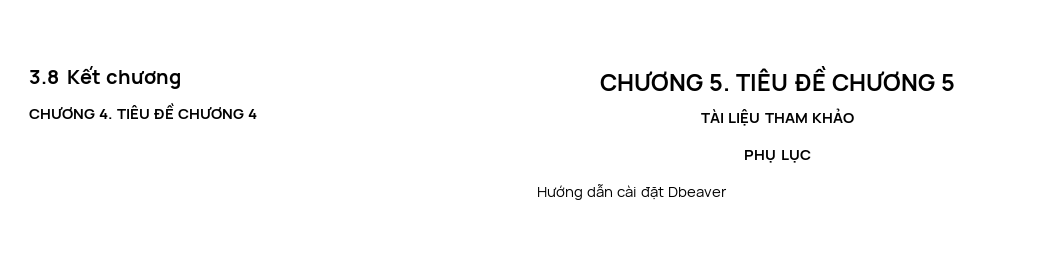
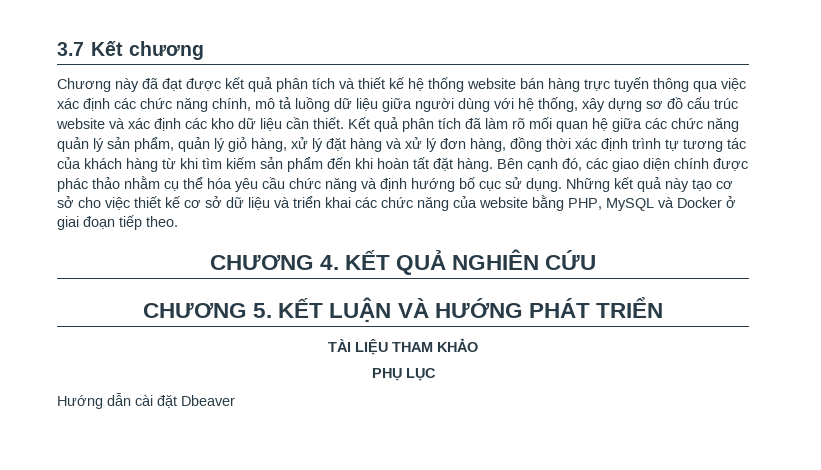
- 3.8 Kết chương
+ 3.7 Kết chương
- CHƯƠNG 4. TIÊU ĐỀ CHƯƠNG 4
- CHƯƠNG 5. TIÊU ĐỀ CHƯƠNG 5
+ Chương này đã đạt được kết quả phân tích và thiết kế hệ thống website bán hàng trực tuyến thông qua việc xác định các chức năng chính, mô tả luồng dữ liệu giữa người dùng với hệ thống, xây dựng sơ đồ cấu trúc website và xác định các kho dữ liệu cần thiết. Kết quả phân tích đã làm rõ mối quan hệ giữa các chức năng quản lý sản phẩm, quản lý giỏ hàng, xử lý đặt hàng và xử lý đơn hàng, đồng thời xác định trình tự tương tác của khách hàng từ khi tìm kiếm sản phẩm đến khi hoàn tất đặt hàng. Bên cạnh đó, các giao diện chính được phác thảo nhằm cụ thể hóa yêu cầu chức năng và định hướng bố cục sử dụng. Những kết quả này tạo cơ sở cho việc thiết kế cơ sở dữ liệu và triển khai các chức năng của website bằng PHP, MySQL và Docker ở giai đoạn tiếp theo.
+ CHƯƠNG 4. KẾT QUẢ NGHIÊN CỨU
+ CHƯƠNG 5. KẾT LUẬN VÀ HƯỚNG PHÁT TRIỂN

